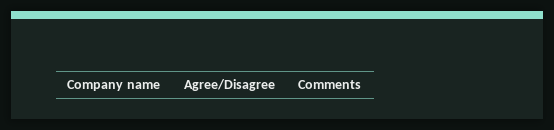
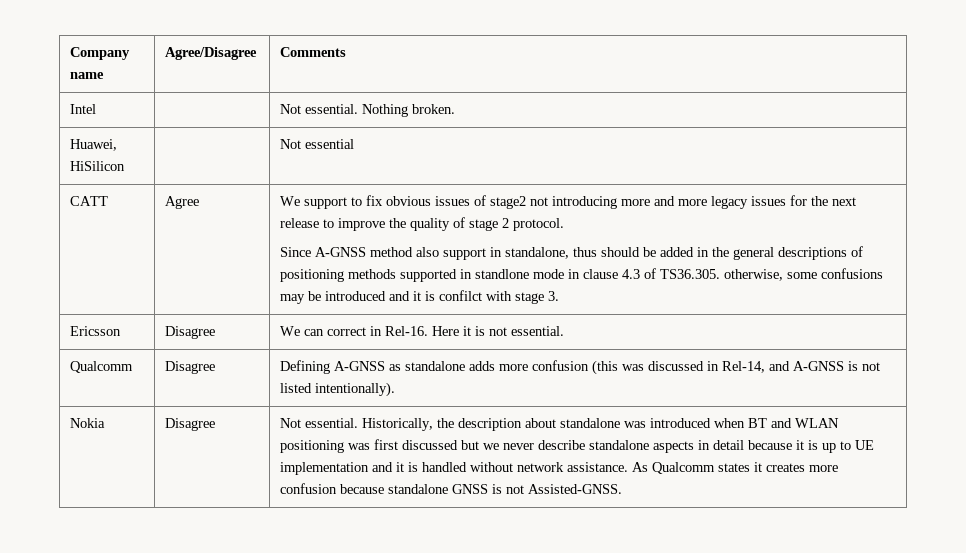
+ Intel | | Not essential. Nothing broken.
+ Huawei, HiSilicon | | Not essential
+ CATT | Agree | We support to fix obvious issues of stage2 not introducing more and more legacy issues for the next release to improve the quality of stage 2 protocol.
+ Since A-GNSS method also support in standalone, thus should be added in the general descriptions of positioning methods supported in standlone mode in clause 4.3 of TS36.305. otherwise, some confusions may be introduced and it is confilct with stage 3.
+ Ericsson | Disagree | We can correct in Rel-16. Here it is not essential.
+ Qualcomm | Disagree | Defining A-GNSS as standalone adds more confusion (this was discussed in Rel-14, and A-GNSS is not listed intentionally).
+ Nokia | Disagree | Not essential. Historically, the description about standalone was introduced when BT and WLAN positioning was first discussed but we never describe standalone aspects in detail because it is up to UE implementation and it is handled without network assistance. As Qualcomm states it creates more confusion because standalone GNSS is not Assisted-GNSS.

